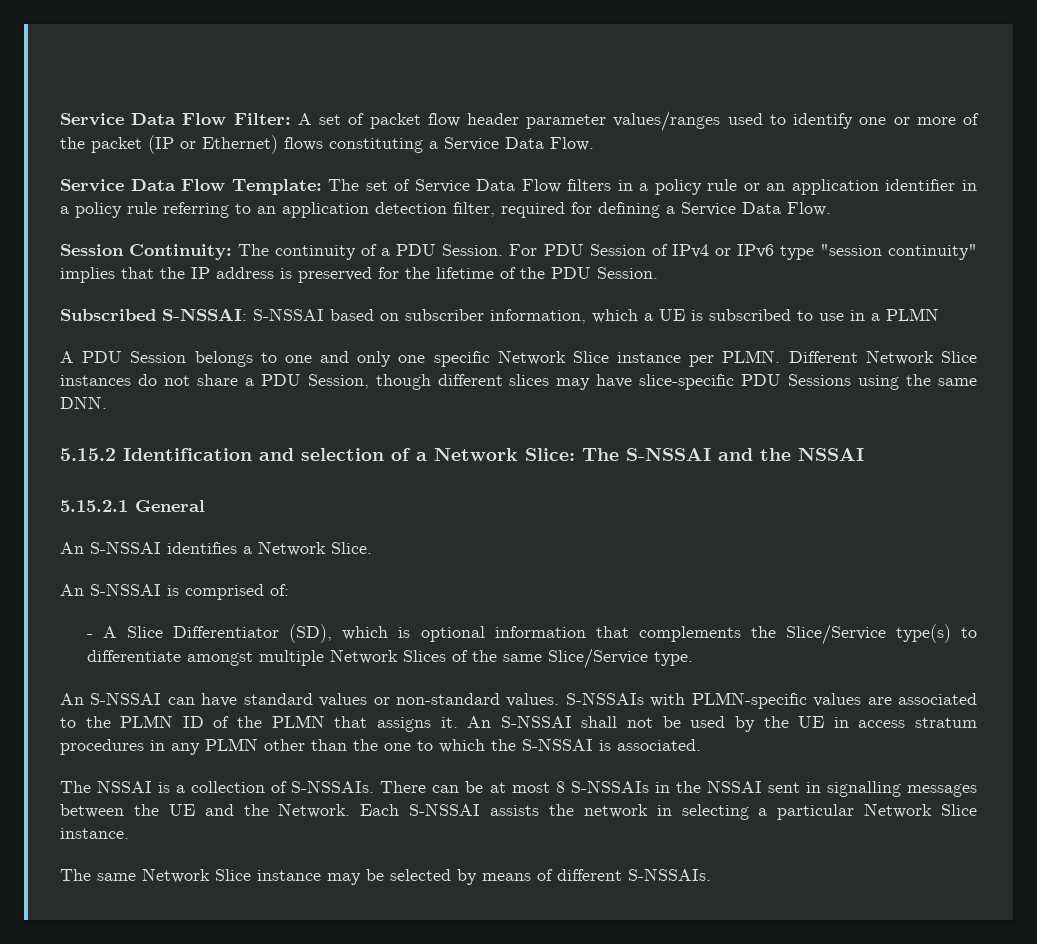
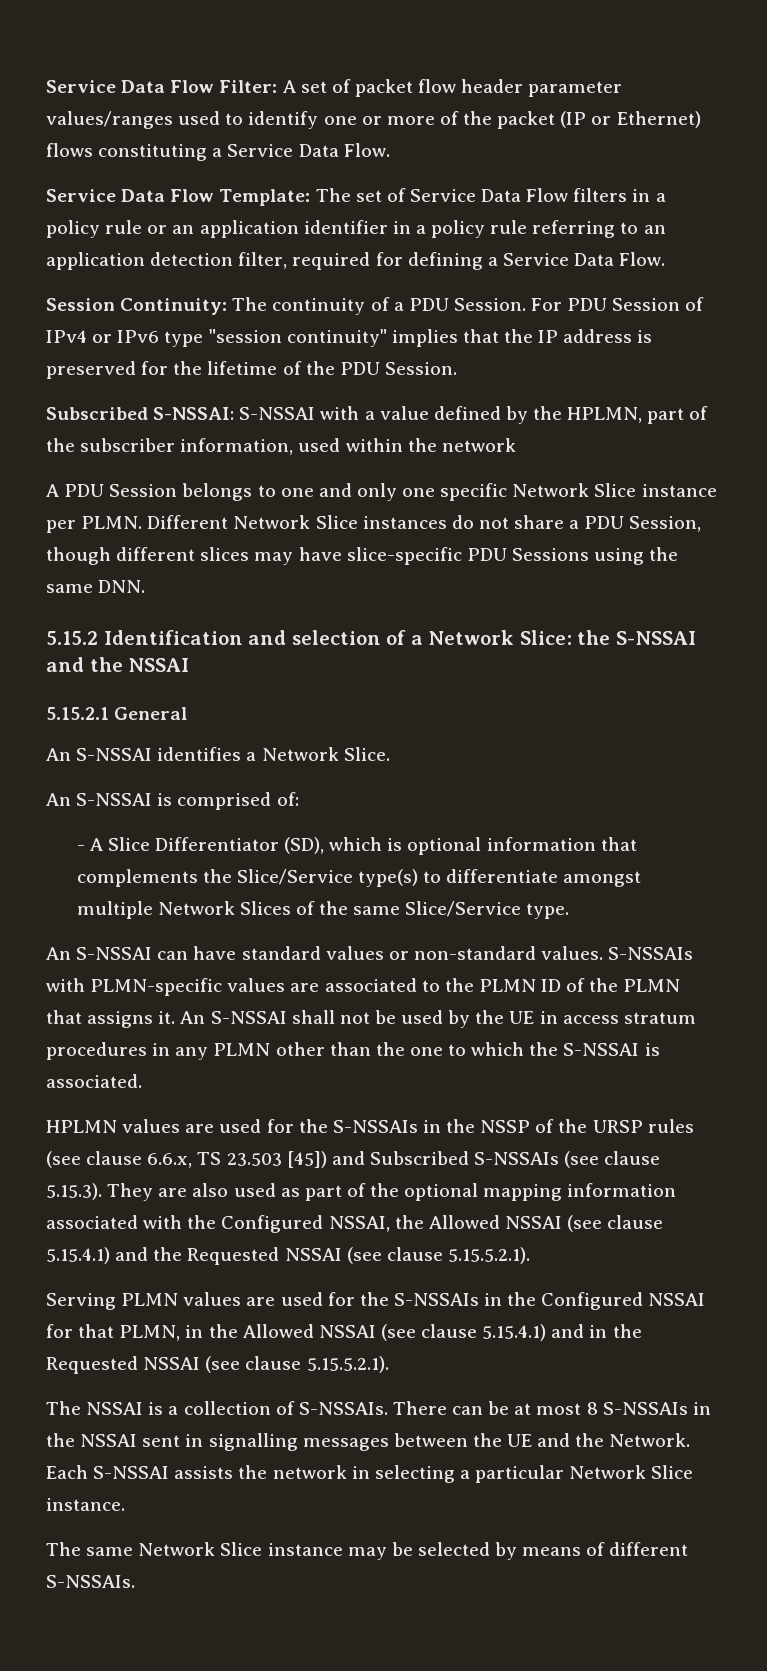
- Subscribed S-NSSAI: S-NSSAI based on subscriber information, which a UE is subscribed to use in a PLMN
+ Subscribed S-NSSAI: S-NSSAI with a value defined by the HPLMN, part of the subscriber information, used within the network
- 5.15.2 Identification and selection of a Network Slice: The S-NSSAI and the NSSAI
+ 5.15.2 Identification and selection of a Network Slice: the S-NSSAI and the NSSAI
+ HPLMN values are used for the S-NSSAIs in the NSSP of the URSP rules (see clause 6.6.x, TS 23.503 [45]) and Subscribed S-NSSAIs (see clause 5.15.3). They are also used as part of the optional mapping information associated with the Configured NSSAI, the Allowed NSSAI (see clause 5.15.4.1) and the Requested NSSAI (see clause 5.15.5.2.1).
+ Serving PLMN values are used for the S-NSSAIs in the Configured NSSAI for that PLMN, in the Allowed NSSAI (see clause 5.15.4.1) and in the Requested NSSAI (see clause 5.15.5.2.1).

